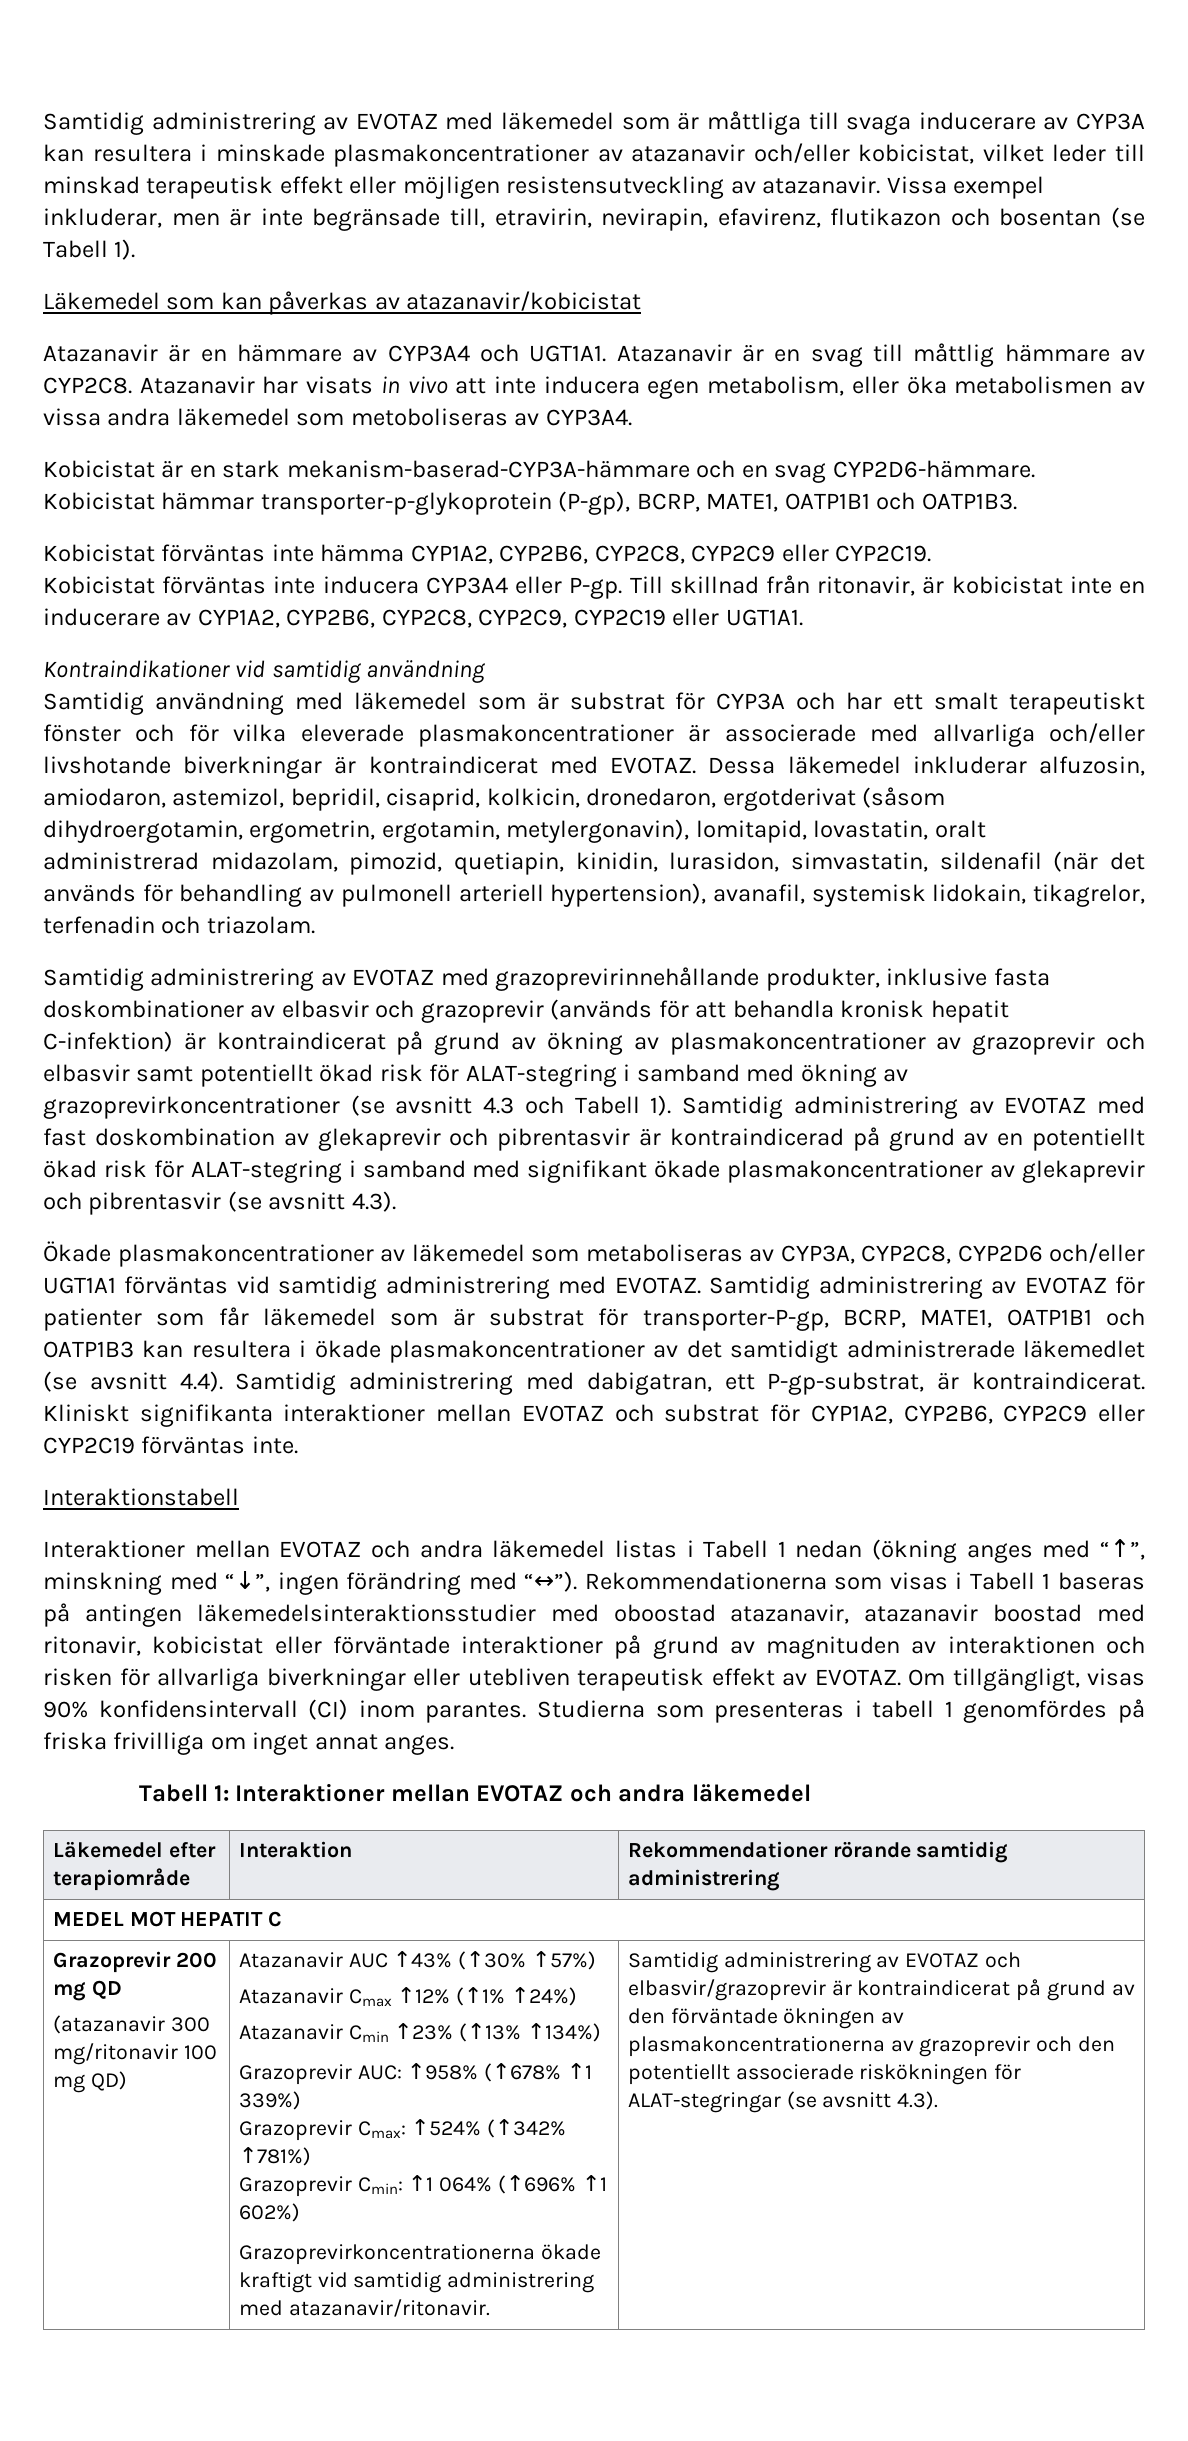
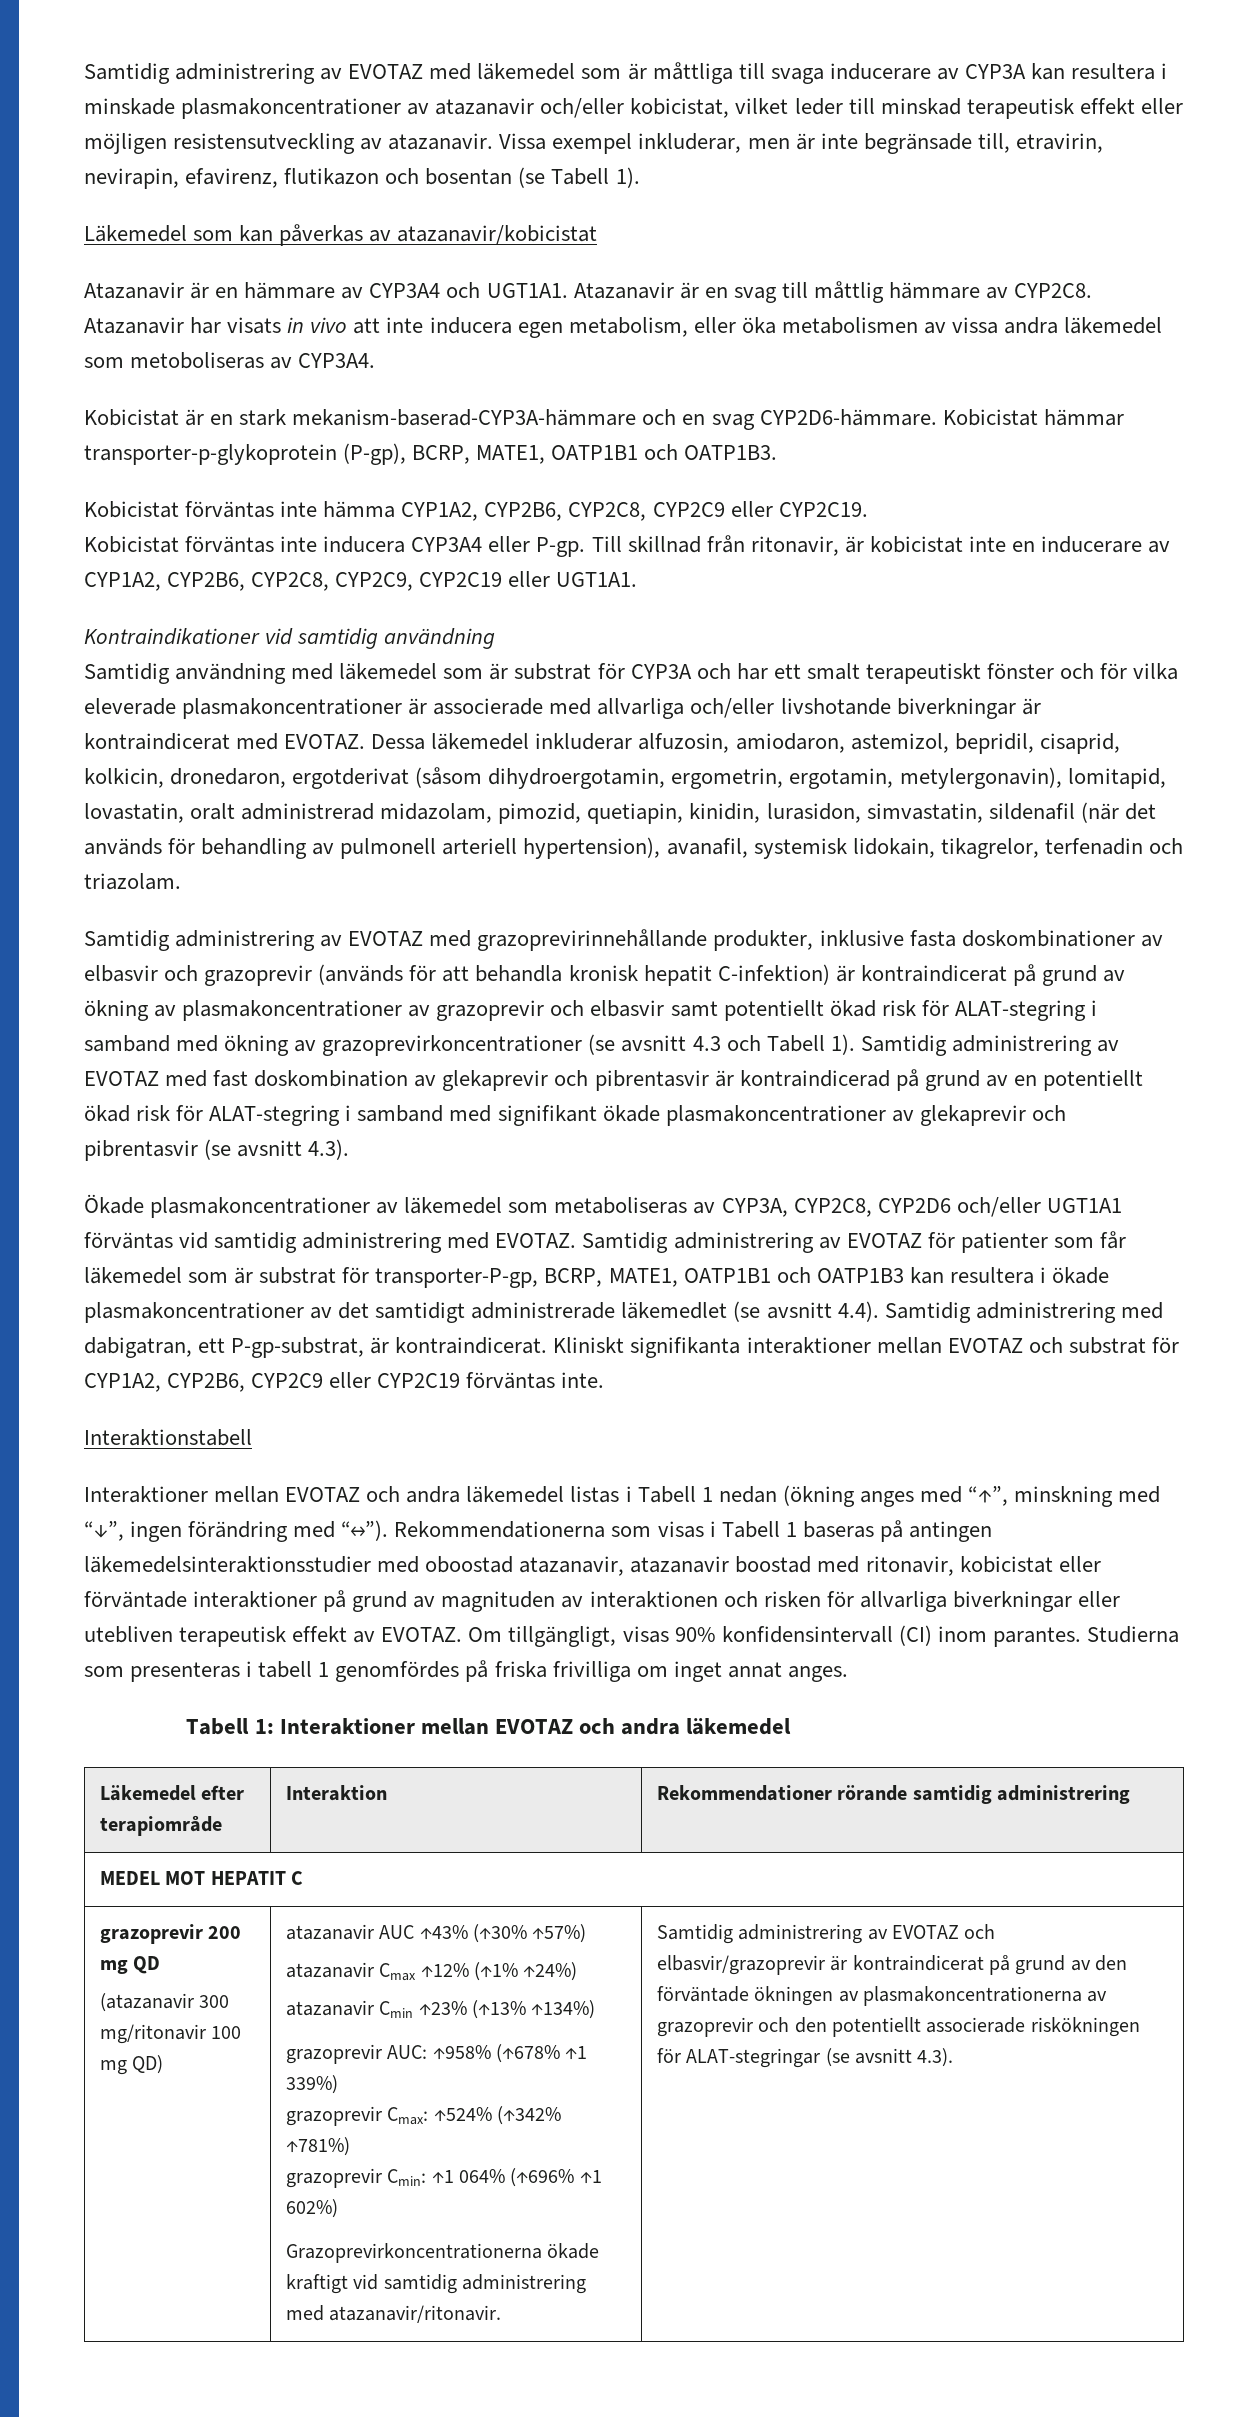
- Grazoprevir 200 mg QD
+ grazoprevir 200 mg QD
- Atazanavir AUC ↑43% (↑30% ↑57%)
+ atazanavir AUC ↑43% (↑30% ↑57%)
- Atazanavir Cmax ↑12% (↑1% ↑24%)
+ atazanavir Cmax ↑12% (↑1% ↑24%)
- Atazanavir Cmin ↑23% (↑13% ↑134%)
+ atazanavir Cmin ↑23% (↑13% ↑134%)
- Grazoprevir AUC: ↑958% (↑678% ↑1 339%)
+ grazoprevir AUC: ↑958% (↑678% ↑1 339%)
- Grazoprevir Cmax: ↑524% (↑342% ↑781%)
+ grazoprevir Cmax: ↑524% (↑342% ↑781%)
- Grazoprevir Cmin: ↑1 064% (↑696% ↑1 602%)
+ grazoprevir Cmin: ↑1 064% (↑696% ↑1 602%)

